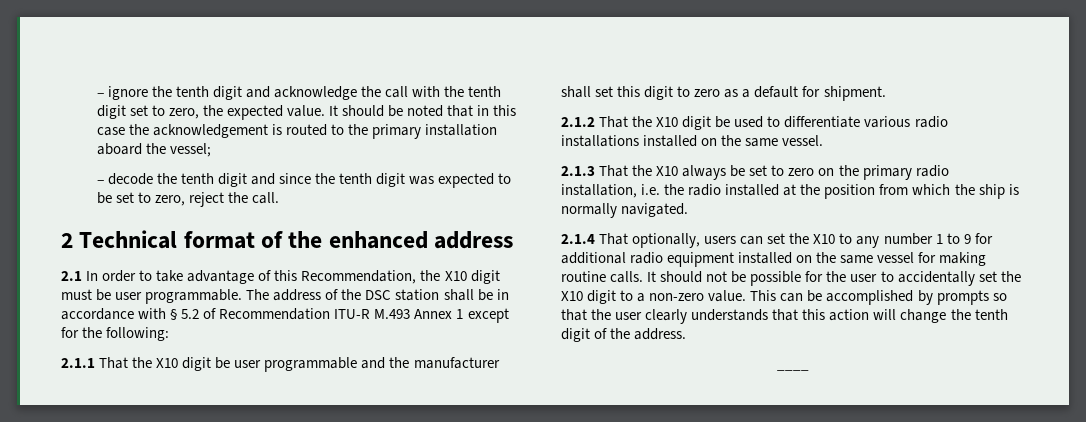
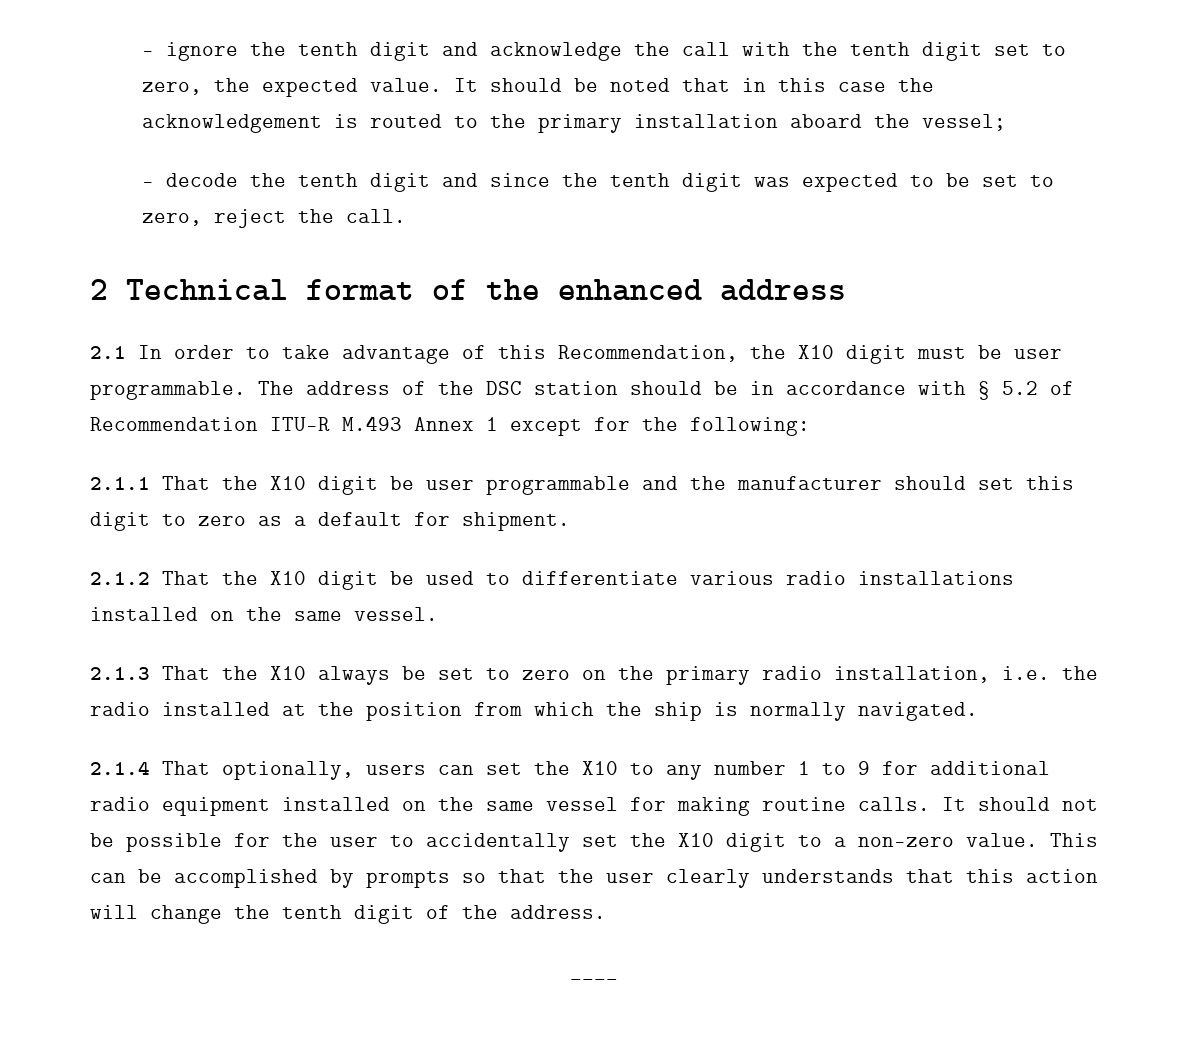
- The address of the DSC station shall be in accordance with § 5.2 of Recommendation ITU-R M.493 Annex 1 except for the following:
+ The address of the DSC station should be in accordance with § 5.2 of Recommendation ITU-R M.493 Annex 1 except for the following:
- 2.1.1 That the X10 digit be user programmable and the manufacturer shall set this digit to zero as a default for shipment.
+ 2.1.1 That the X10 digit be user programmable and the manufacturer should set this digit to zero as a default for shipment.

